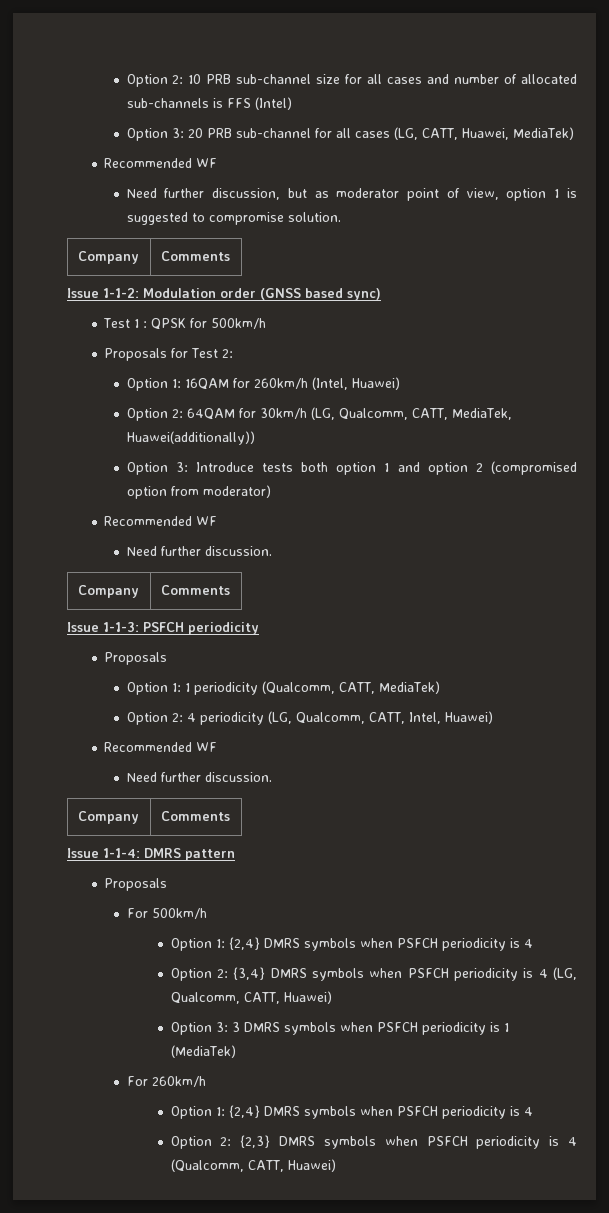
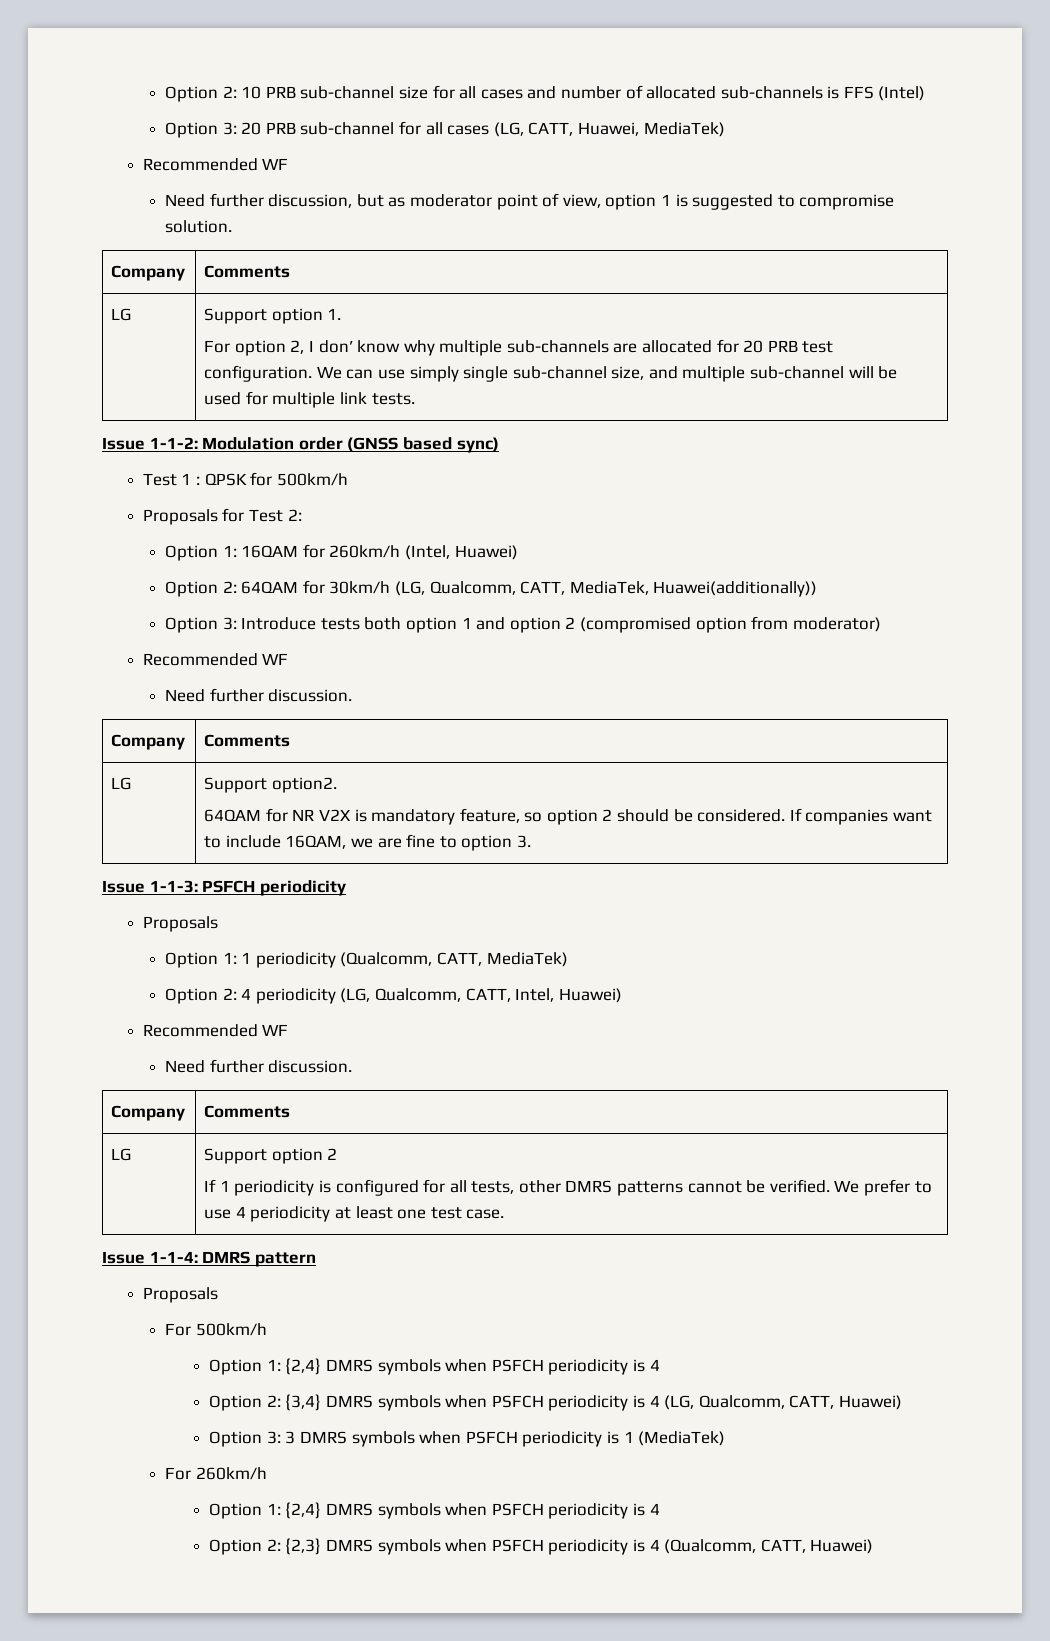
+ LG | Support option 1.
+ For option 2, I don’ know why multiple sub-channels are allocated for 20 PRB test configuration. We can use simply single sub-channel size, and multiple sub-channel will be used for multiple link tests.
+ LG | Support option2.
+ 64QAM for NR V2X is mandatory feature, so option 2 should be considered. If companies want to include 16QAM, we are fine to option 3.
+ LG | Support option 2
+ If 1 periodicity is configured for all tests, other DMRS patterns cannot be verified. We prefer to use 4 periodicity at least one test case.

